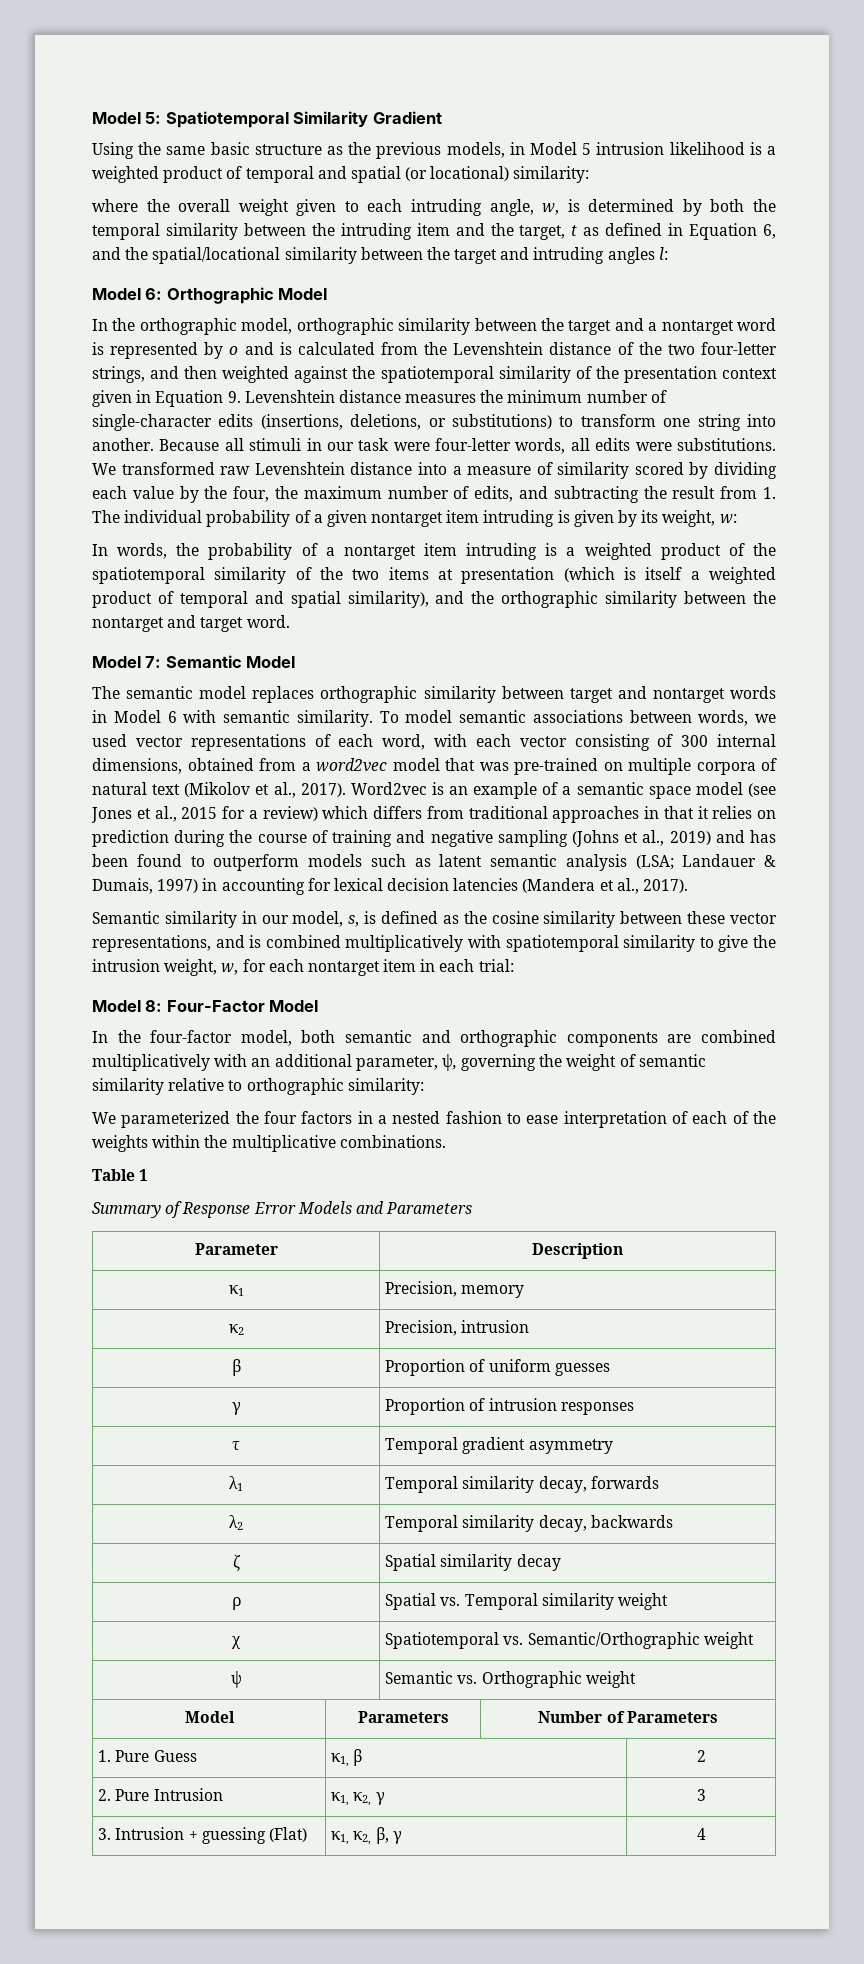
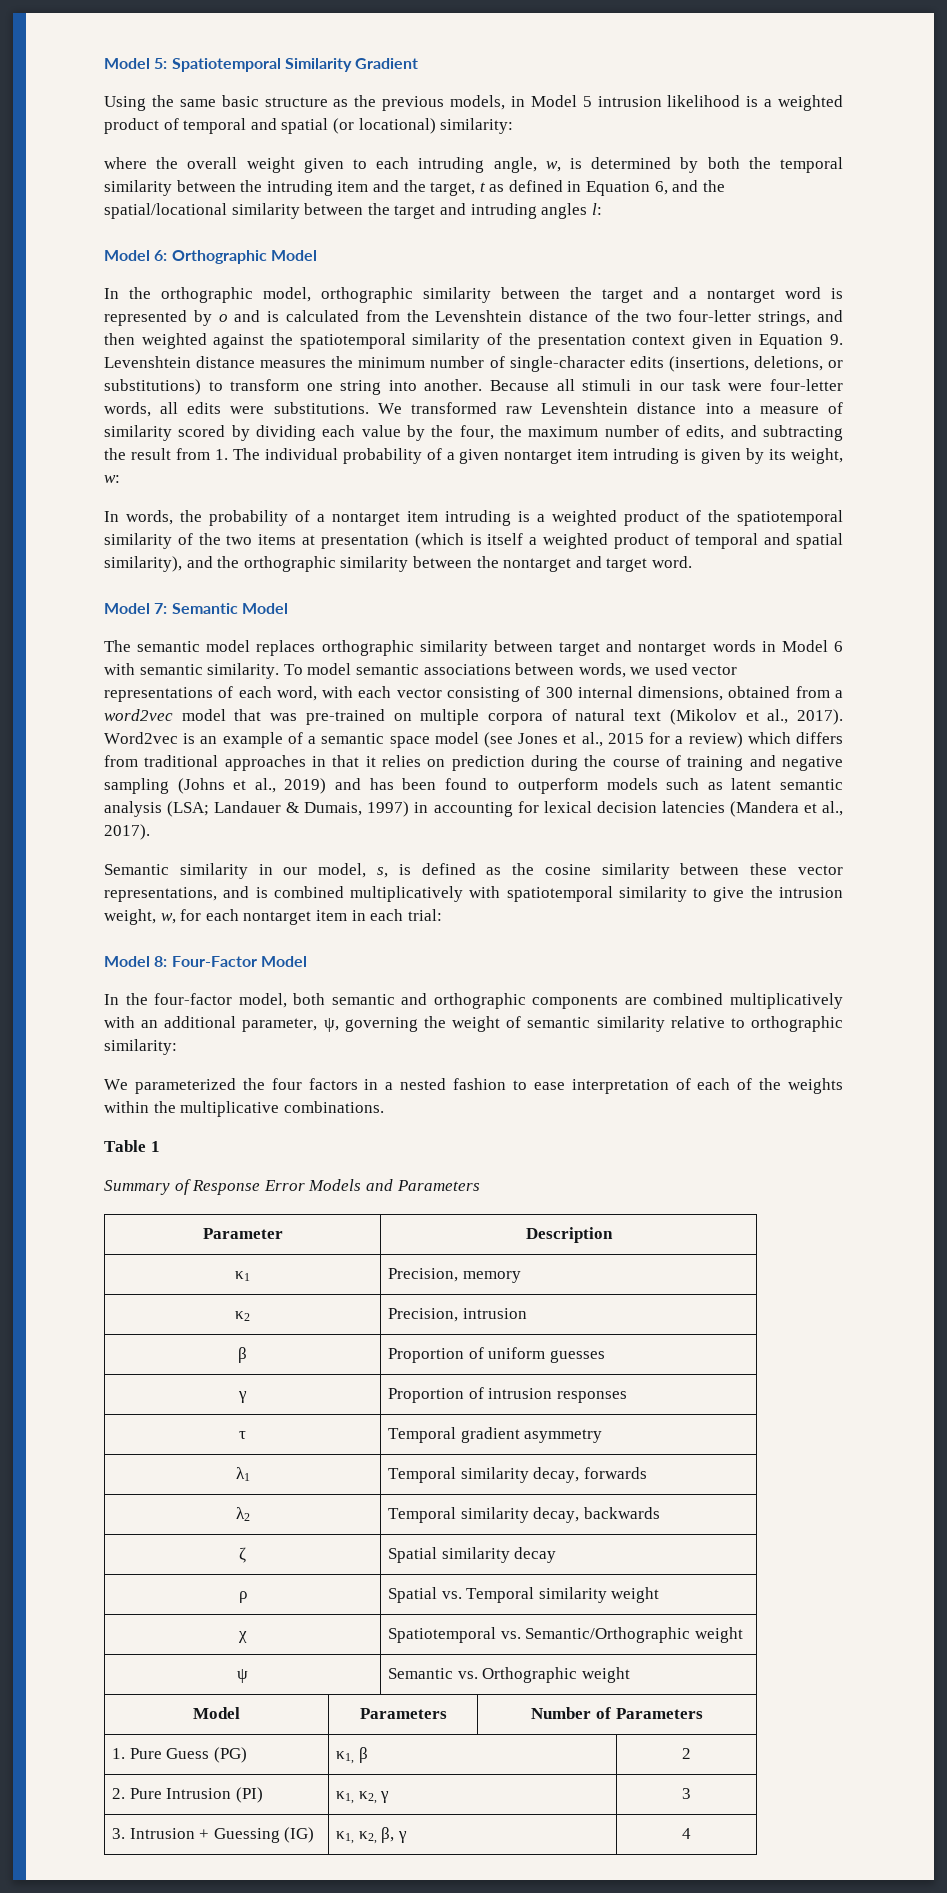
- 1. Pure Guess | κ1, β | 2
+ 1. Pure Guess (PG) | κ1, β | 2
- 2. Pure Intrusion | κ1, κ2, γ | 3
+ 2. Pure Intrusion (PI) | κ1, κ2, γ | 3
- 3. Intrusion + guessing (Flat) | κ1, κ2, β, γ | 4
+ 3. Intrusion + Guessing (IG) | κ1, κ2, β, γ | 4

